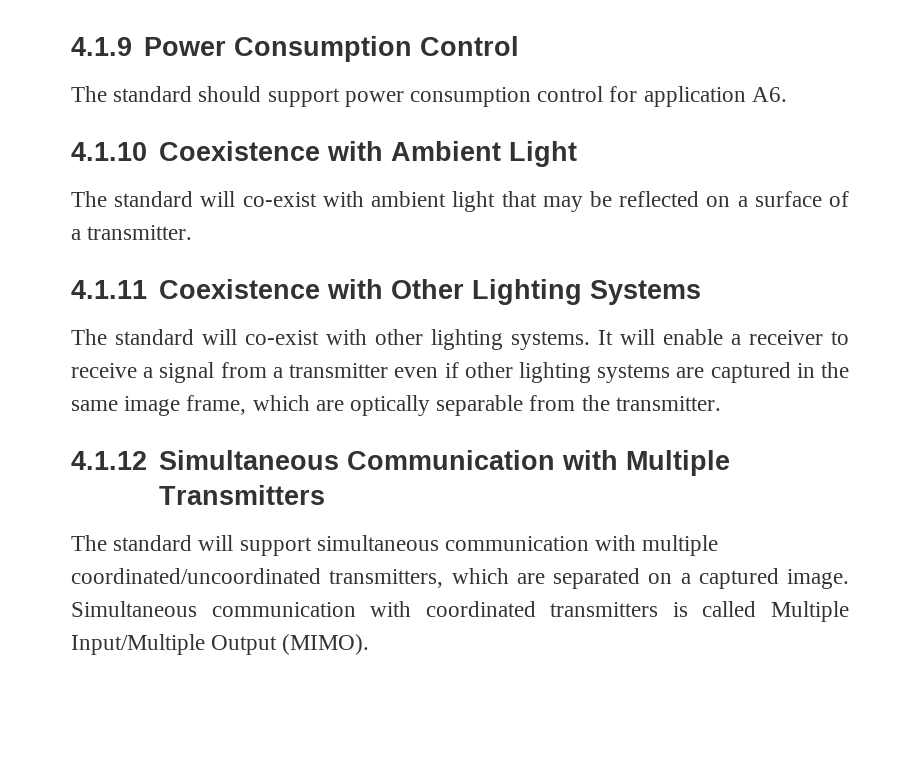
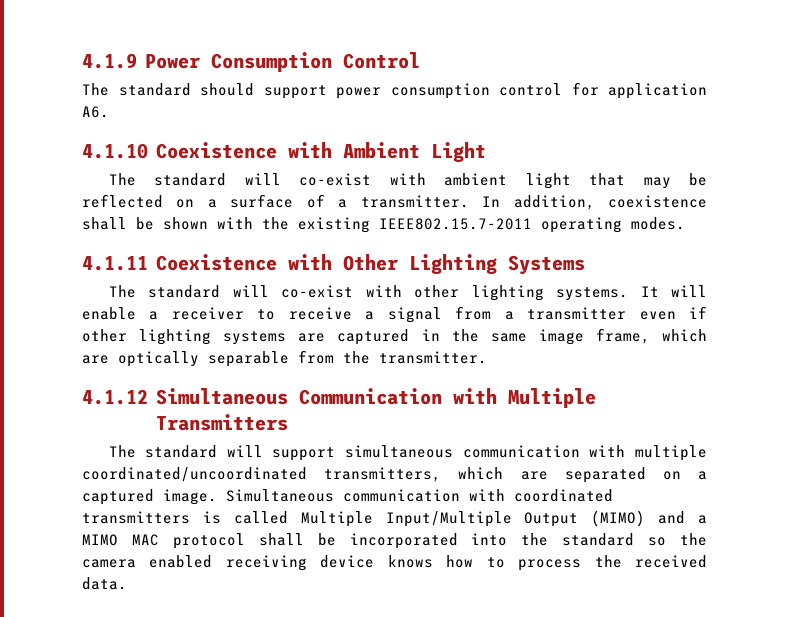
+ In addition, coexistence shall be shown with the existing IEEE802.15.7-2011 operating modes.
- Simultaneous communication with coordinated transmitters is called Multiple Input/Multiple Output (MIMO).
+ Simultaneous communication with coordinated transmitters is called Multiple Input/Multiple Output (MIMO) and a MIMO MAC protocol shall be incorporated into the standard so the camera enabled receiving device knows how to process the received data.

